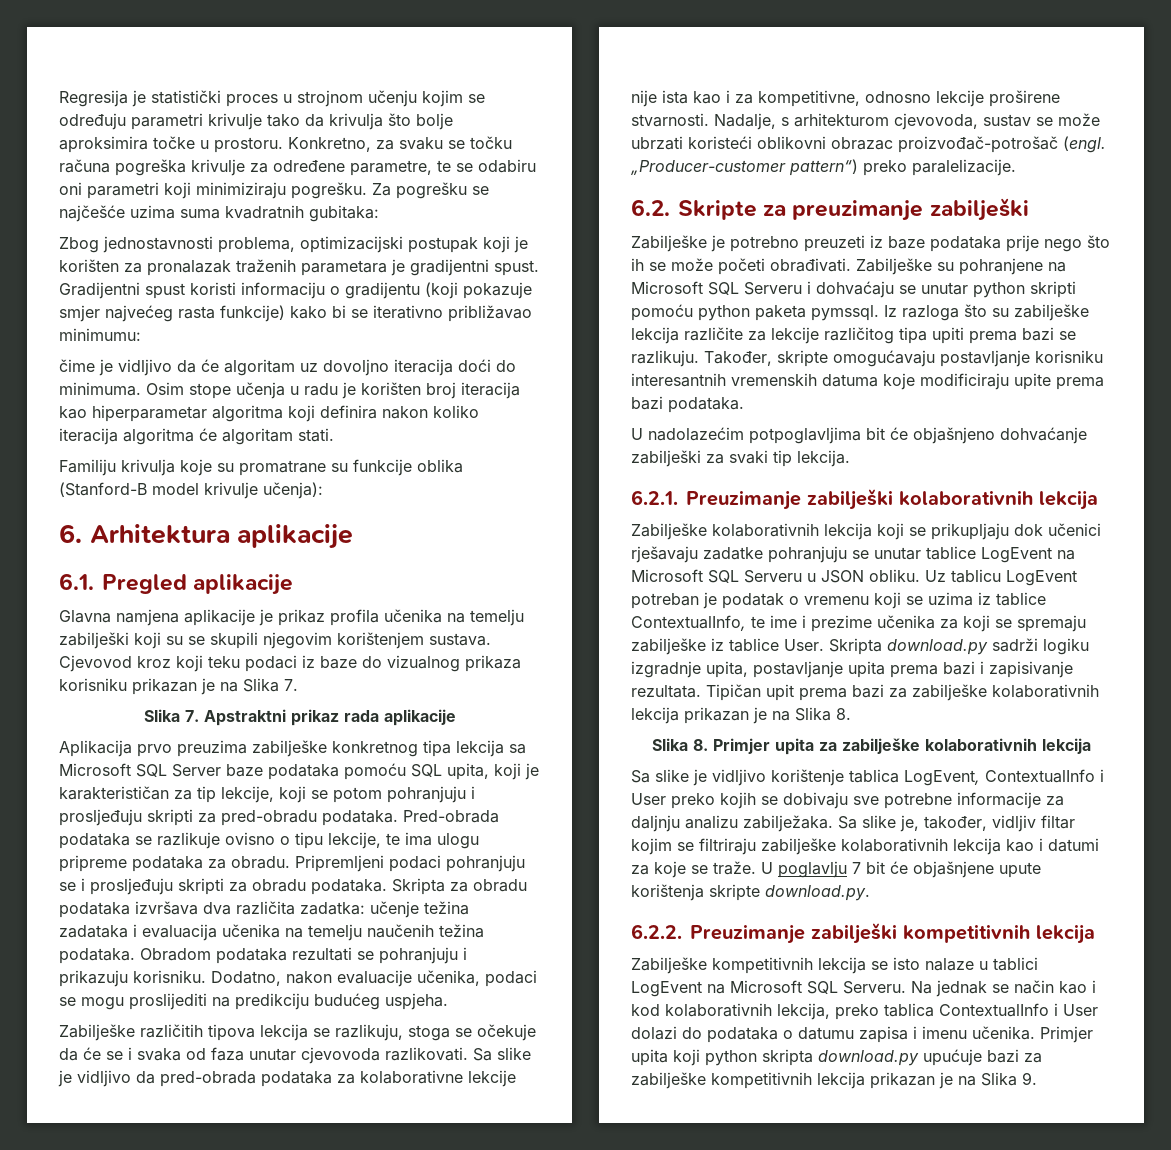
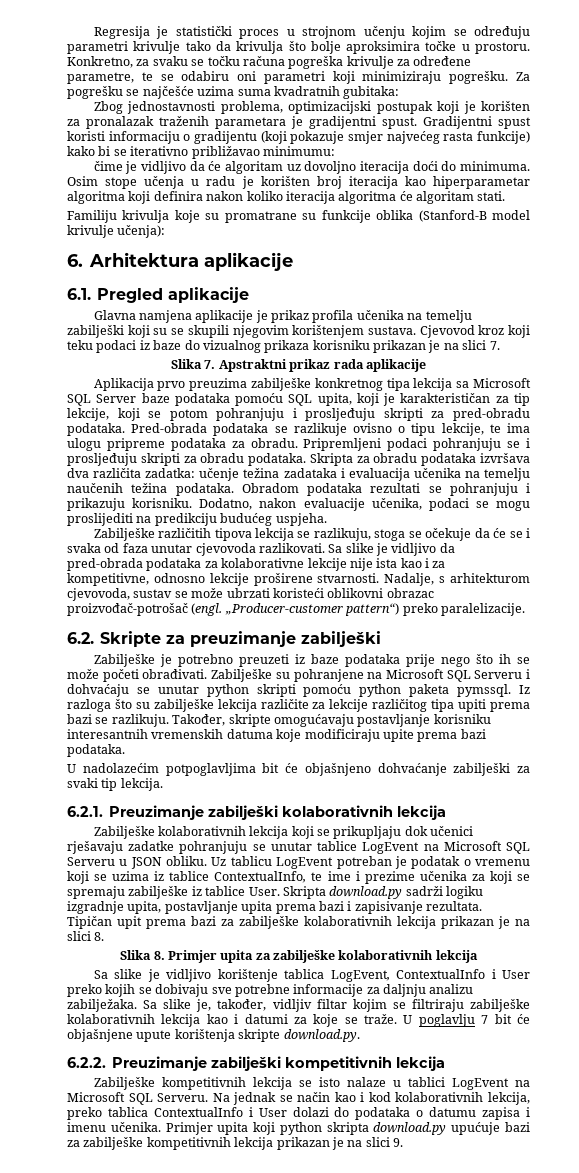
- Cjevovod kroz koji teku podaci iz baze do vizualnog prikaza korisniku prikazan je na Slika 7.
+ Cjevovod kroz koji teku podaci iz baze do vizualnog prikaza korisniku prikazan je na slici 7.
- Tipičan upit prema bazi za zabilješke kolaborativnih lekcija prikazan je na Slika 8.
+ Tipičan upit prema bazi za zabilješke kolaborativnih lekcija prikazan je na slici 8.
- Primjer upita koji python skripta download.py upućuje bazi za zabilješke kompetitivnih lekcija prikazan je na Slika 9.
+ Primjer upita koji python skripta download.py upućuje bazi za zabilješke kompetitivnih lekcija prikazan je na slici 9.

